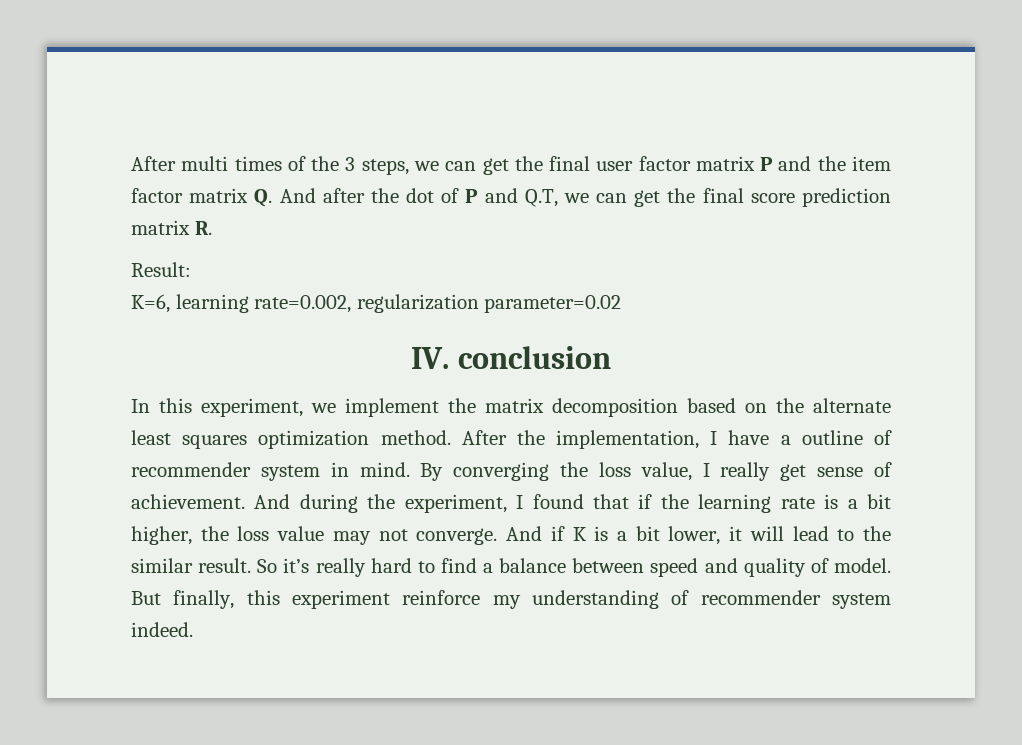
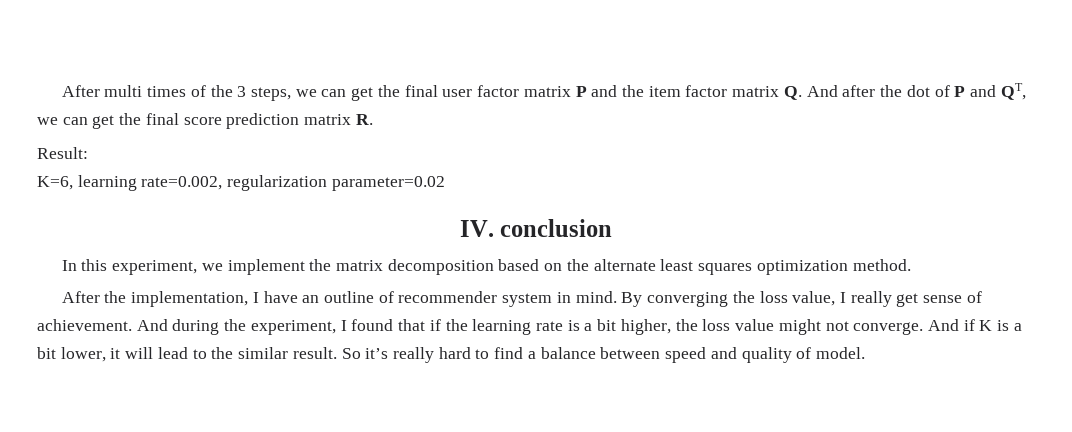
- After multi times of the 3 steps, we can get the final user factor matrix P and the item factor matrix Q. And after the dot of P and Q.T, we can get the final score prediction matrix R.
+ After multi times of the 3 steps, we can get the final user factor matrix P and the item factor matrix Q. And after the dot of P and QT, we can get the final score prediction matrix R.
- In this experiment, we implement the matrix decomposition based on the alternate least squares optimization method. After the implementation, I have a outline of recommender system in mind.
+ In this experiment, we implement the matrix decomposition based on the alternate least squares optimization method.
+ After the implementation, I have an outline of recommender system in mind.
- And during the experiment, I found that if the learning rate is a bit higher, the loss value may not converge.
+ And during the experiment, I found that if the learning rate is a bit higher, the loss value might not converge.
- But finally, this experiment reinforce my understanding of recommender system indeed.

